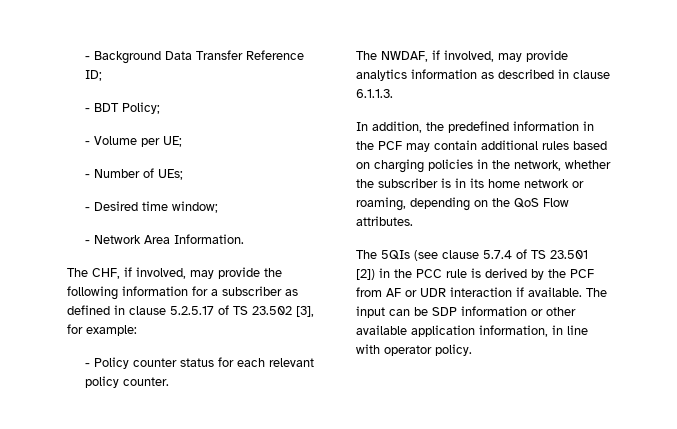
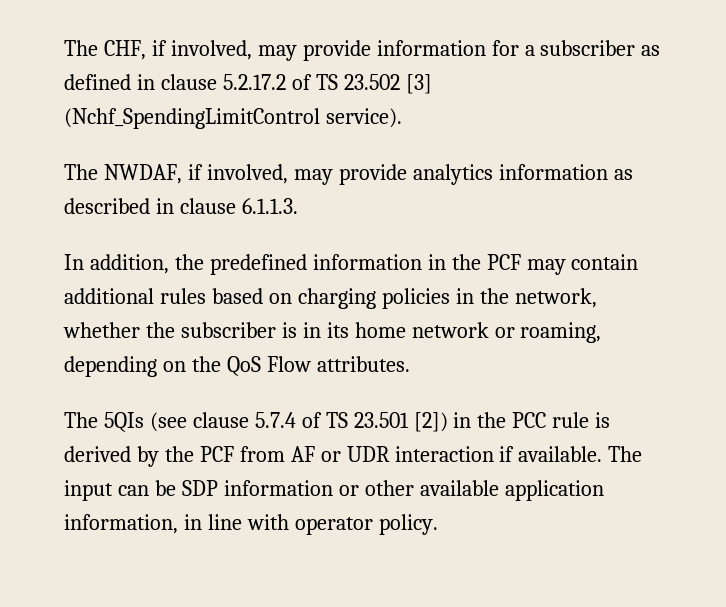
- - Background Data Transfer Reference ID;
- - BDT Policy;
- - Volume per UE;
- - Number of UEs;
- - Desired time window;
- - Network Area Information.
- The CHF, if involved, may provide the following information for a subscriber as defined in clause 5.2.5.17 of TS 23.502 [3], for example:
- - Policy counter status for each relevant policy counter.
+ The CHF, if involved, may provide information for a subscriber as defined in clause 5.2.17.2 of TS 23.502 [3] (Nchf_SpendingLimitControl service).

